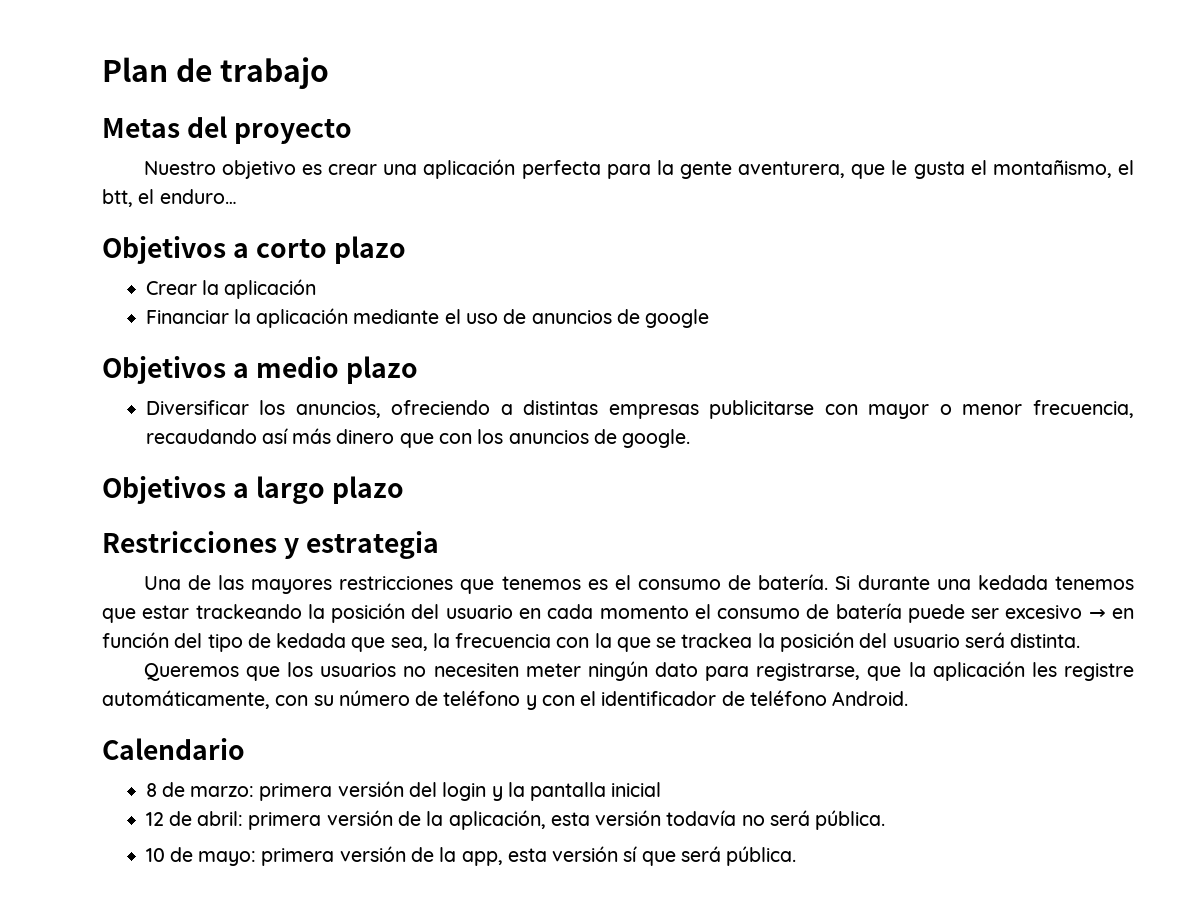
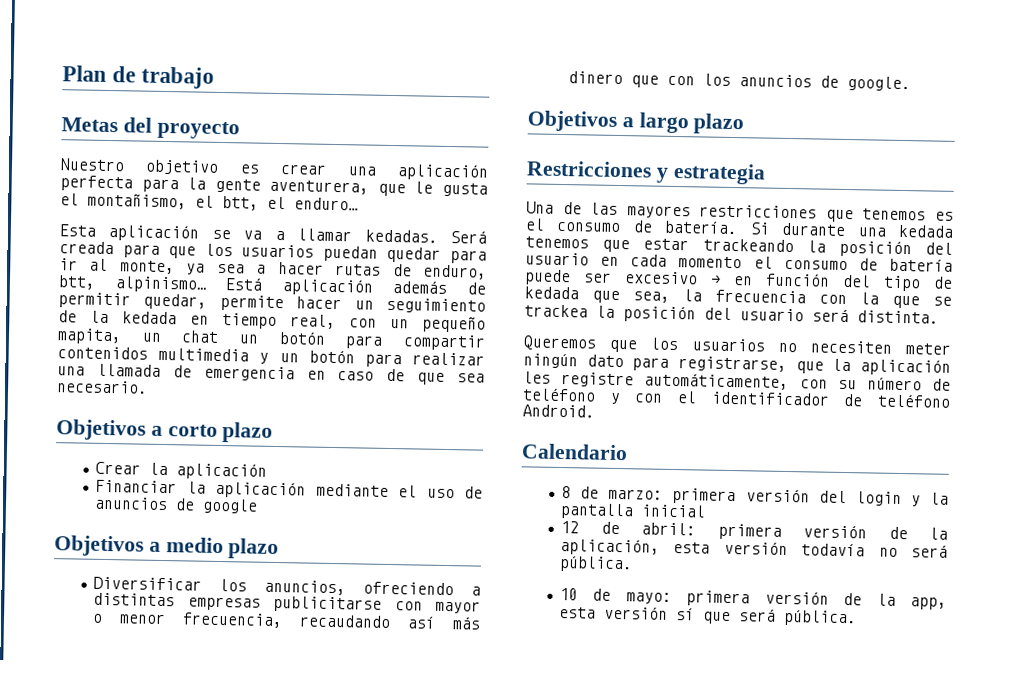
+ Esta aplicación se va a llamar kedadas. Será creada para que los usuarios puedan quedar para ir al monte, ya sea a hacer rutas de enduro, btt, alpinismo… Está aplicación además de permitir quedar, permite hacer un seguimiento de la kedada en tiempo real, con un pequeño mapita, un chat un botón para compartir contenidos multimedia y un botón para realizar una llamada de emergencia en caso de que sea necesario.

